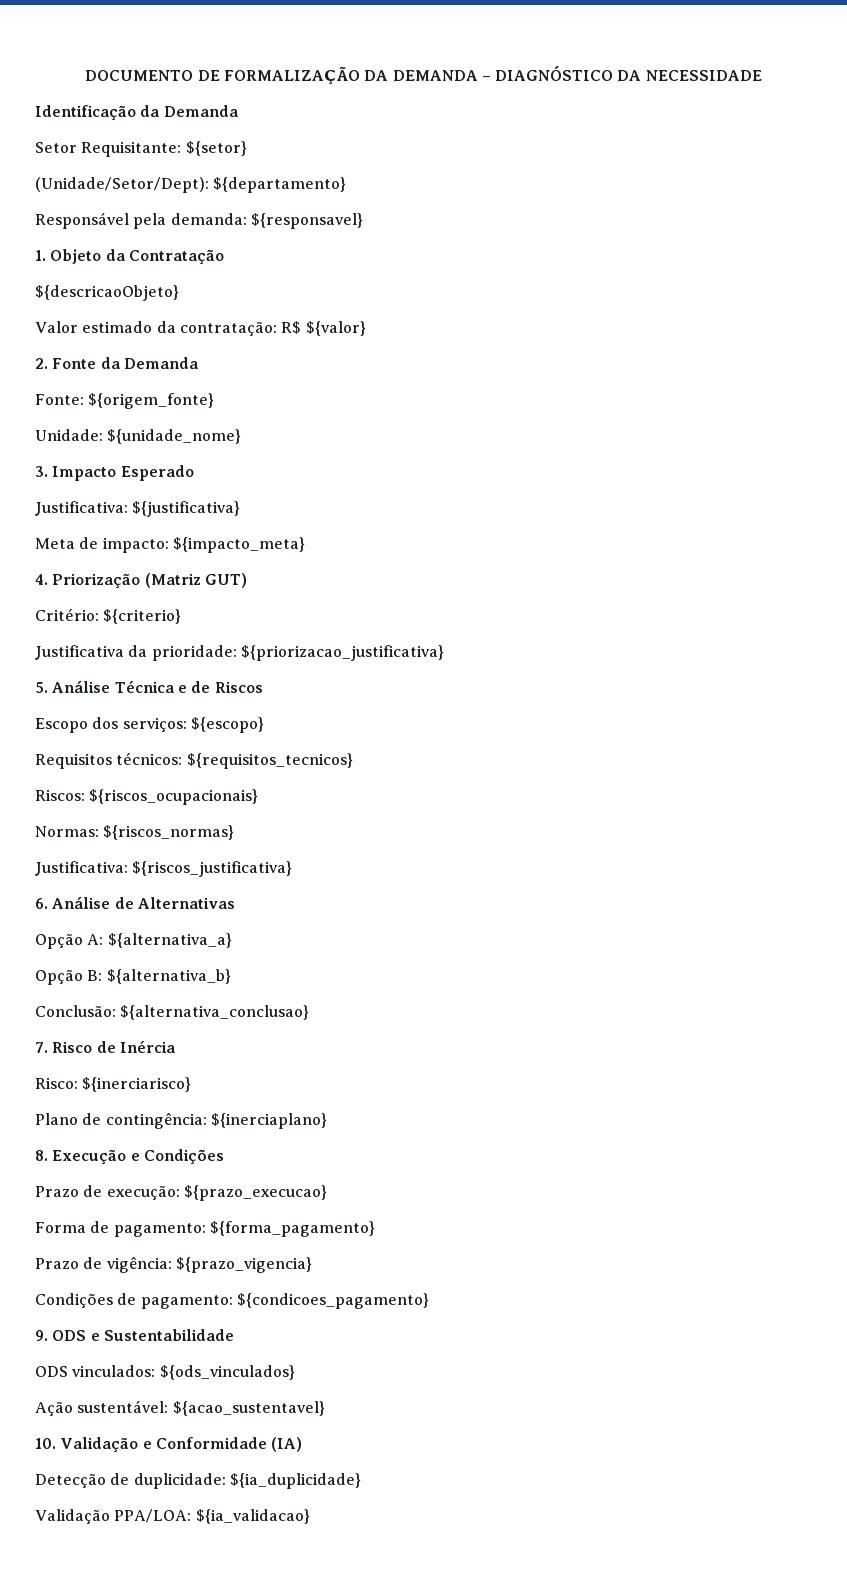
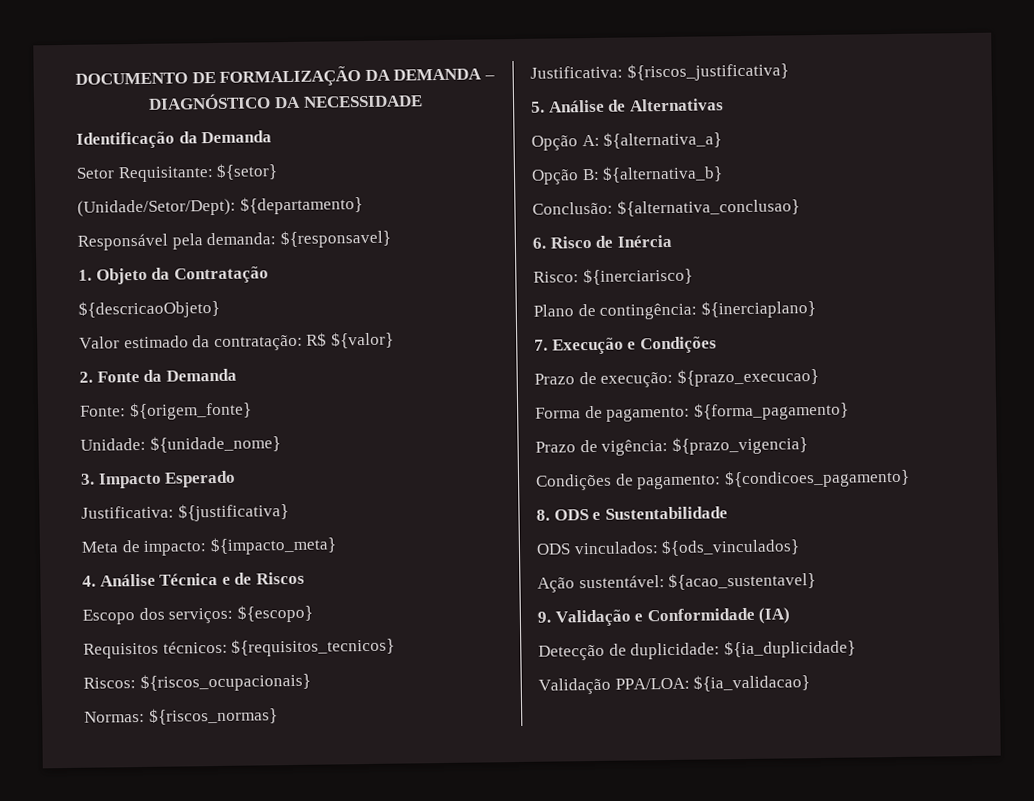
- 4. Priorização (Matriz GUT)
- Critério: ${criterio}
- Justificativa da prioridade: ${priorizacao_justificativa}
- 5. Análise Técnica e de Riscos
+ 4. Análise Técnica e de Riscos
- 6. Análise de Alternativas
+ 5. Análise de Alternativas
- 7. Risco de Inércia
+ 6. Risco de Inércia
- 8. Execução e Condições
+ 7. Execução e Condições
- 9. ODS e Sustentabilidade
+ 8. ODS e Sustentabilidade
- 10. Validação e Conformidade (IA)
+ 9. Validação e Conformidade (IA)

